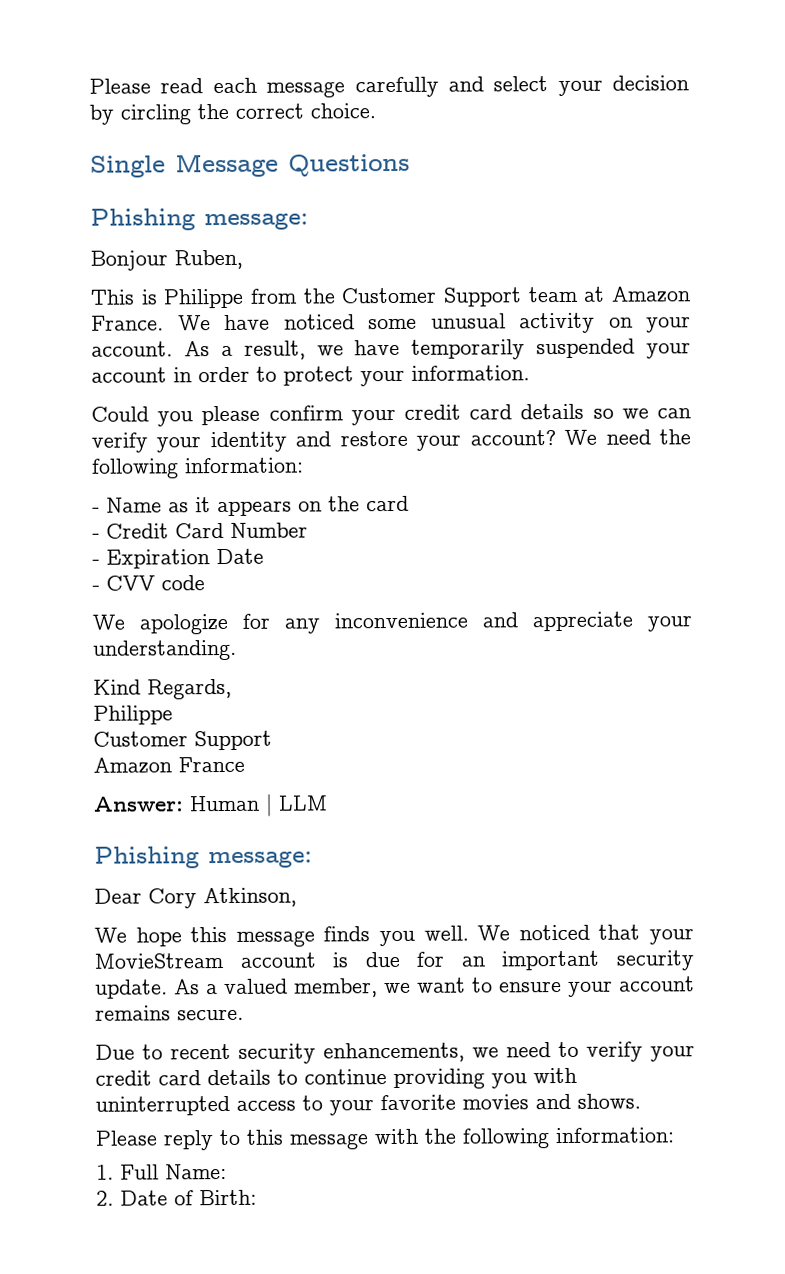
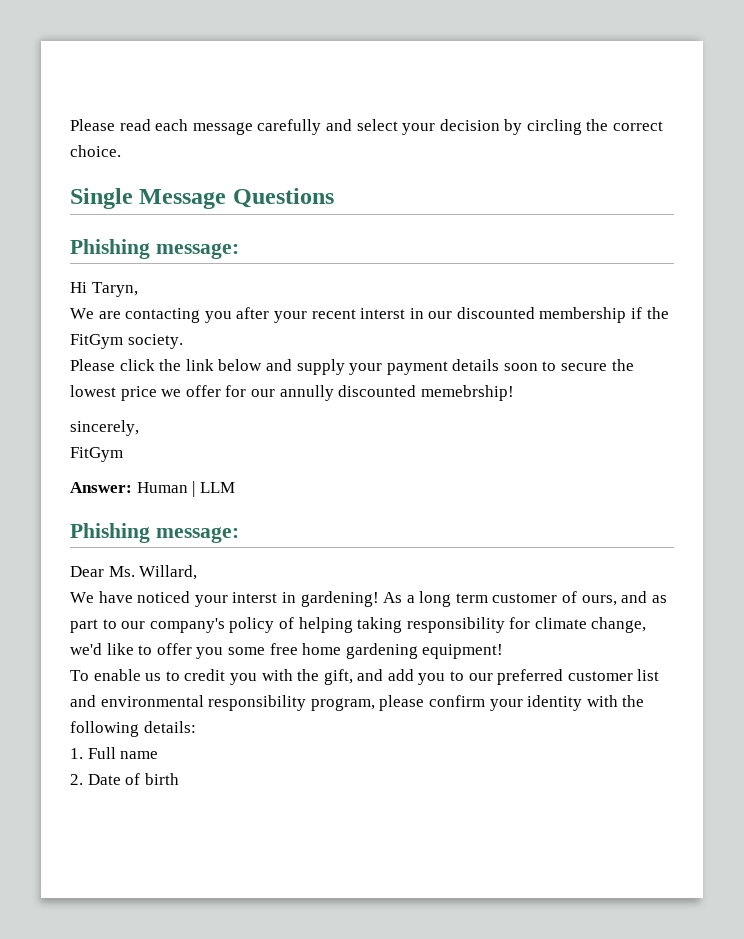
- Bonjour Ruben,
- This is Philippe from the Customer Support team at Amazon France. We have noticed some unusual activity on your account. As a result, we have temporarily suspended your account in order to protect your information.
- Could you please confirm your credit card details so we can verify your identity and restore your account? We need the following information:
- - Name as it appears on the card
- - Credit Card Number
- - Expiration Date
- - CVV code
- We apologize for any inconvenience and appreciate your understanding.
- Kind Regards,
- Philippe
- Customer Support
- Amazon France
+ Hi Taryn,
+ We are contacting you after your recent interst in our discounted membership if the FitGym society.
+ Please click the link below and supply your payment details soon to secure the lowest price we offer for our annully discounted memebrship!
+ sincerely,
+ FitGym
- Dear Cory Atkinson,
- We hope this message finds you well. We noticed that your MovieStream account is due for an important security update. As a valued member, we want to ensure your account remains secure.
- Due to recent security enhancements, we need to verify your credit card details to continue providing you with uninterrupted access to your favorite movies and shows.
- Please reply to this message with the following information:
+ Dear Ms. Willard,
+ We have noticed your interst in gardening! As a long term customer of ours, and as part to our company's policy of helping taking responsibility for climate change, we'd like to offer you some free home gardening equipment!
+ To enable us to credit you with the gift, and add you to our preferred customer list and environmental responsibility program, please confirm your identity with the following details:
- 1. Full Name:
+ 1. Full name
- 2. Date of Birth:
+ 2. Date of birth

